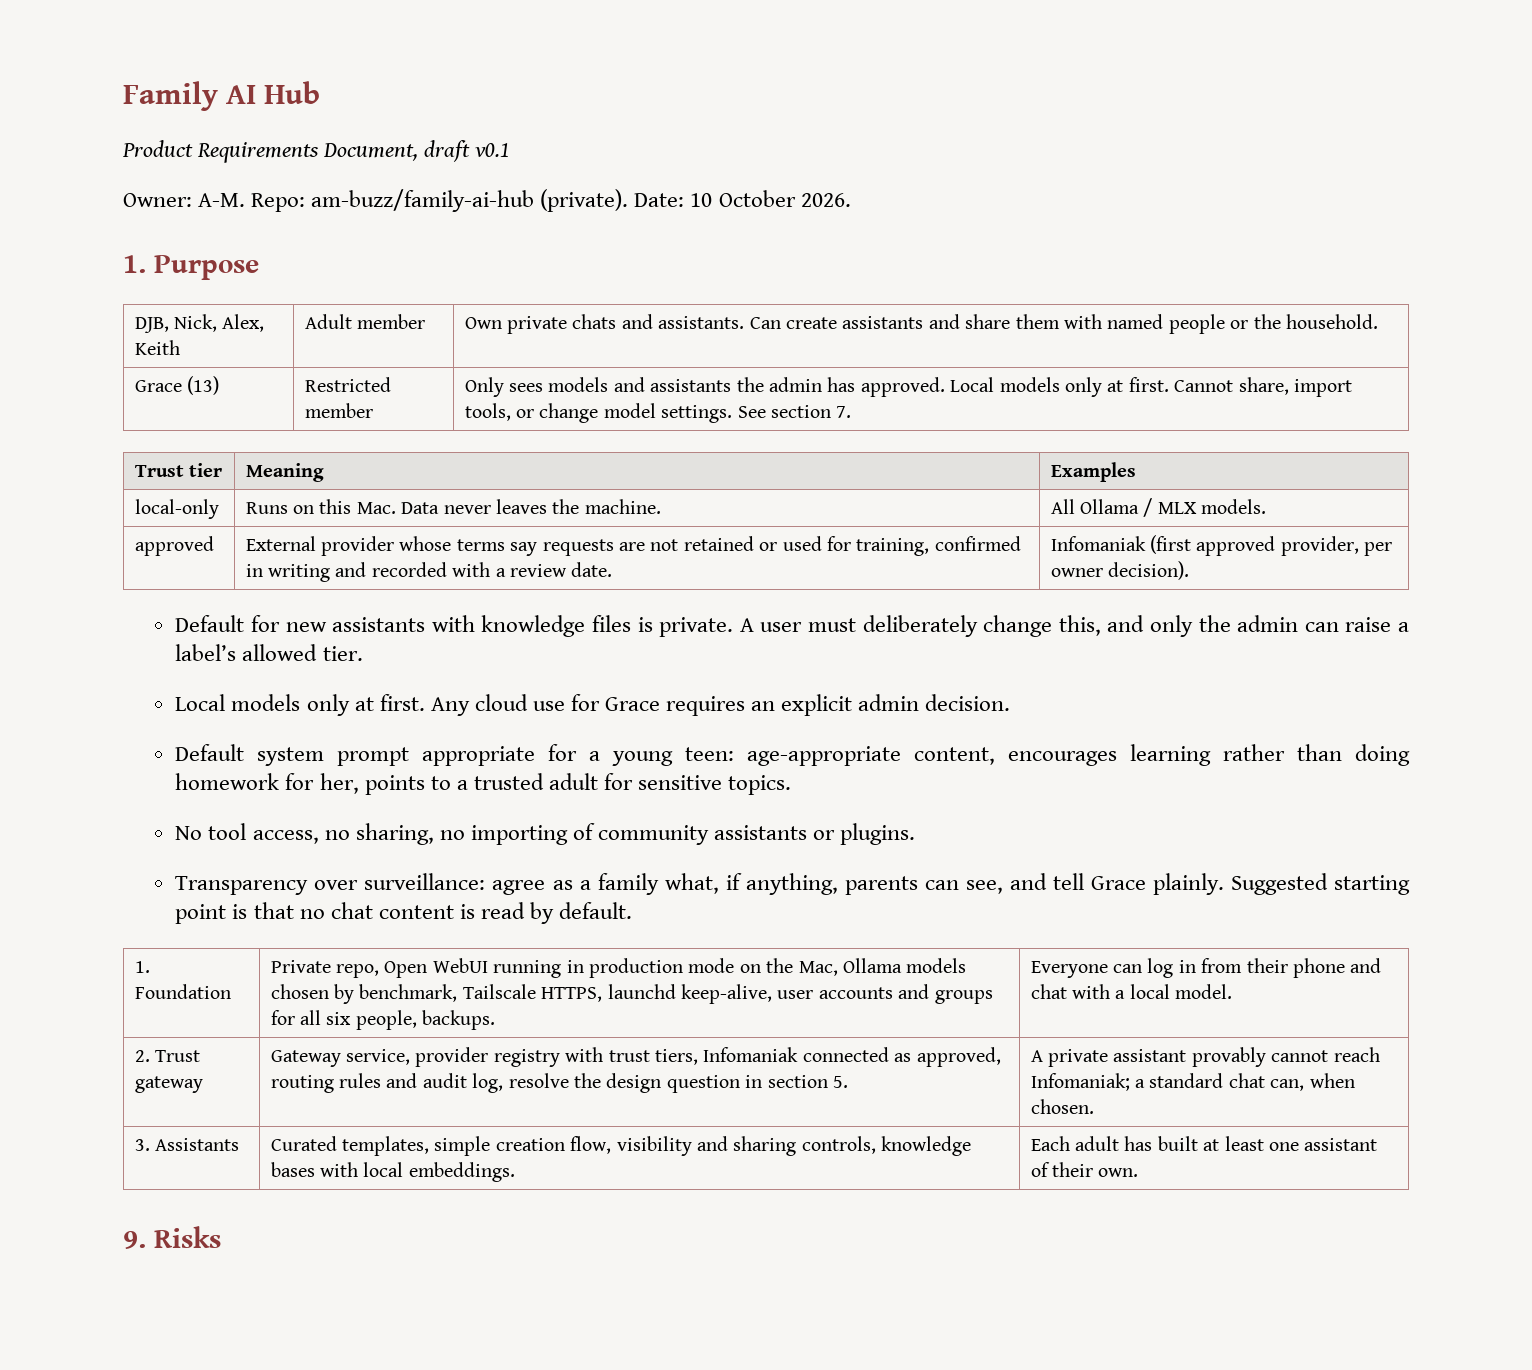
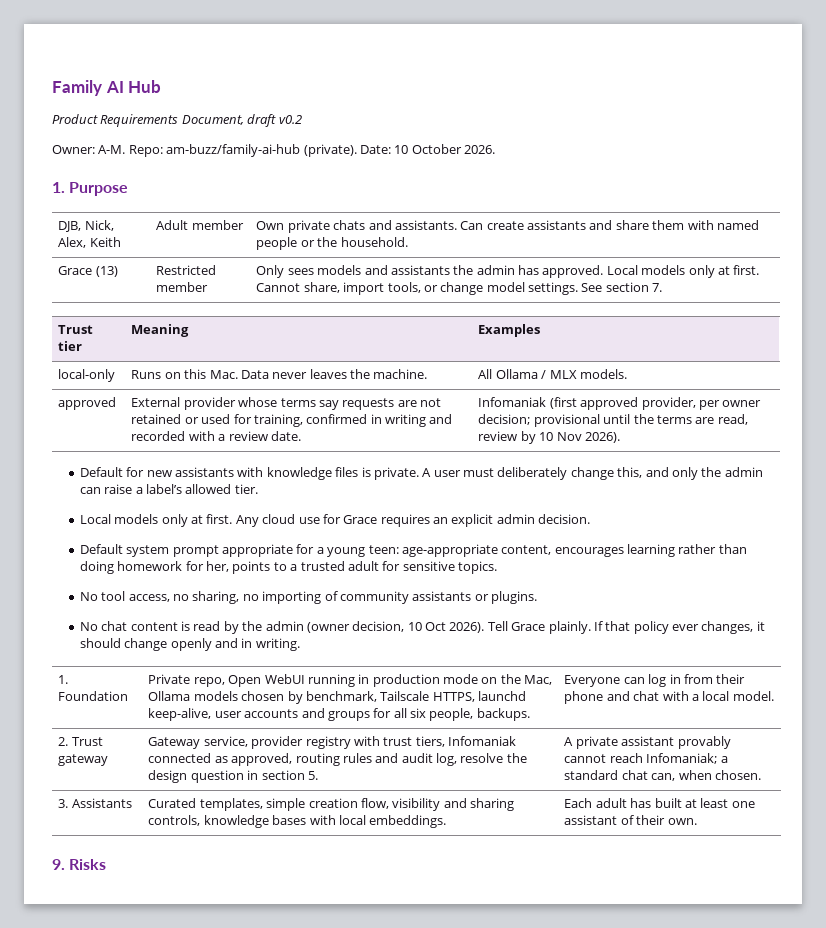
- Product Requirements Document, draft v0.1
+ Product Requirements Document, draft v0.2
- Infomaniak (first approved provider, per owner decision).
+ Infomaniak (first approved provider, per owner decision; provisional until the terms are read, review by 10 Nov 2026).
- Transparency over surveillance: agree as a family what, if anything, parents can see, and tell Grace plainly. Suggested starting point is that no chat content is read by default.
+ No chat content is read by the admin (owner decision, 10 Oct 2026). Tell Grace plainly. If that policy ever changes, it should change openly and in writing.

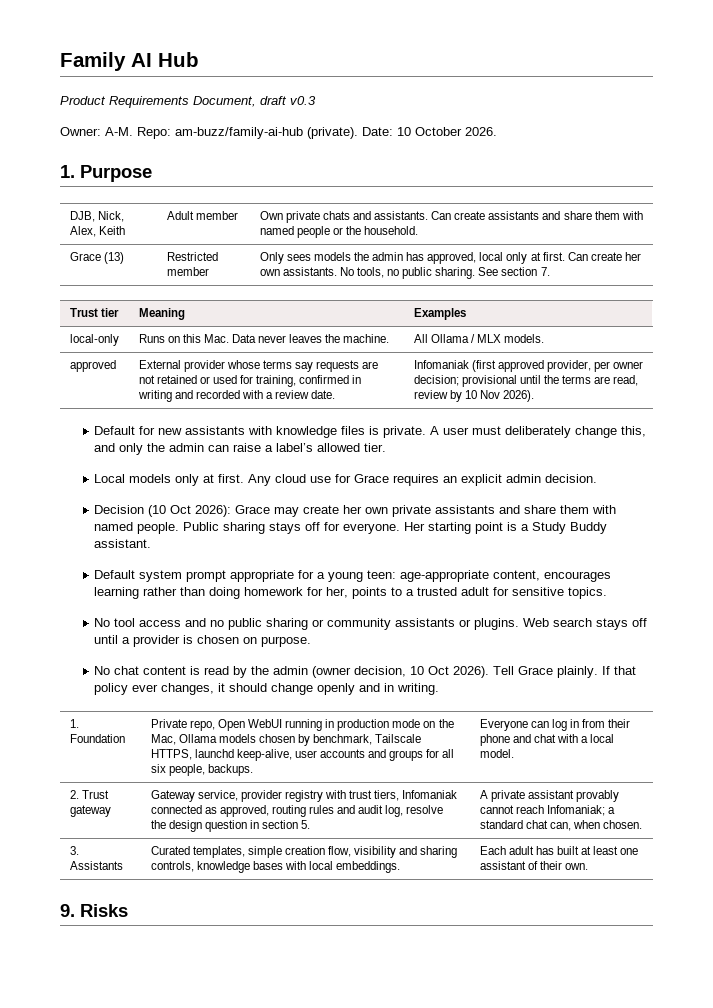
- Product Requirements Document, draft v0.2
+ Product Requirements Document, draft v0.3
- Grace (13) | Restricted member | Only sees models and assistants the admin has approved. Local models only at first. Cannot share, import tools, or change model settings. See section 7.
+ Grace (13) | Restricted member | Only sees models the admin has approved, local only at first. Can create her own assistants. No tools, no public sharing. See section 7.
+ Decision (10 Oct 2026): Grace may create her own private assistants and share them with named people. Public sharing stays off for everyone. Her starting point is a Study Buddy assistant.
- No tool access, no sharing, no importing of community assistants or plugins.
+ No tool access and no public sharing or community assistants or plugins. Web search stays off until a provider is chosen on purpose.

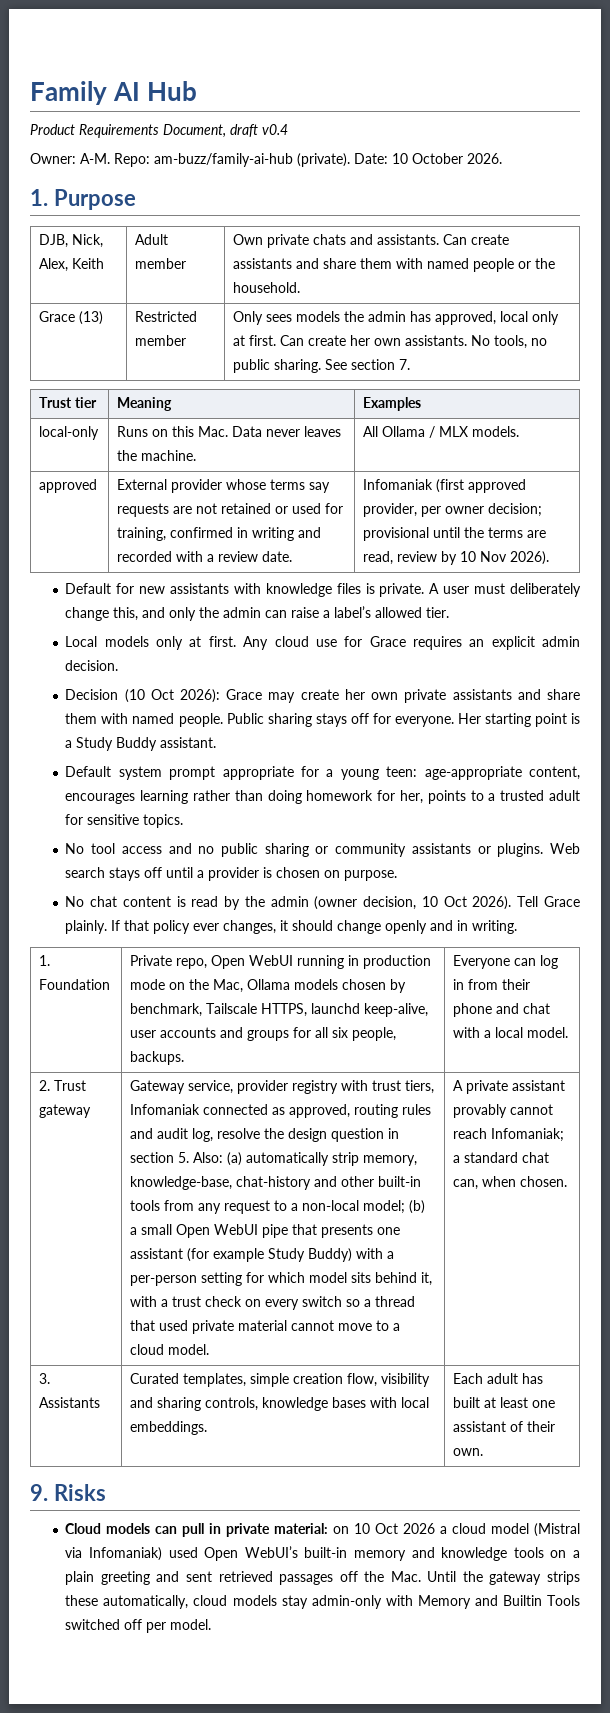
- Product Requirements Document, draft v0.3
+ Product Requirements Document, draft v0.4
- Gateway service, provider registry with trust tiers, Infomaniak connected as approved, routing rules and audit log, resolve the design question in section 5.
+ Gateway service, provider registry with trust tiers, Infomaniak connected as approved, routing rules and audit log, resolve the design question in section 5. Also: (a) automatically strip memory, knowledge-base, chat-history and other built-in tools from any request to a non-local model; (b) a small Open WebUI pipe that presents one assistant (for example Study Buddy) with a per-person setting for which model sits behind it, with a trust check on every switch so a thread that used private material cannot move to a cloud model.
+ Cloud models can pull in private material: on 10 Oct 2026 a cloud model (Mistral via Infomaniak) used Open WebUI’s built-in memory and knowledge tools on a plain greeting and sent retrieved passages off the Mac. Until the gateway strips these automatically, cloud models stay admin-only with Memory and Builtin Tools switched off per model.

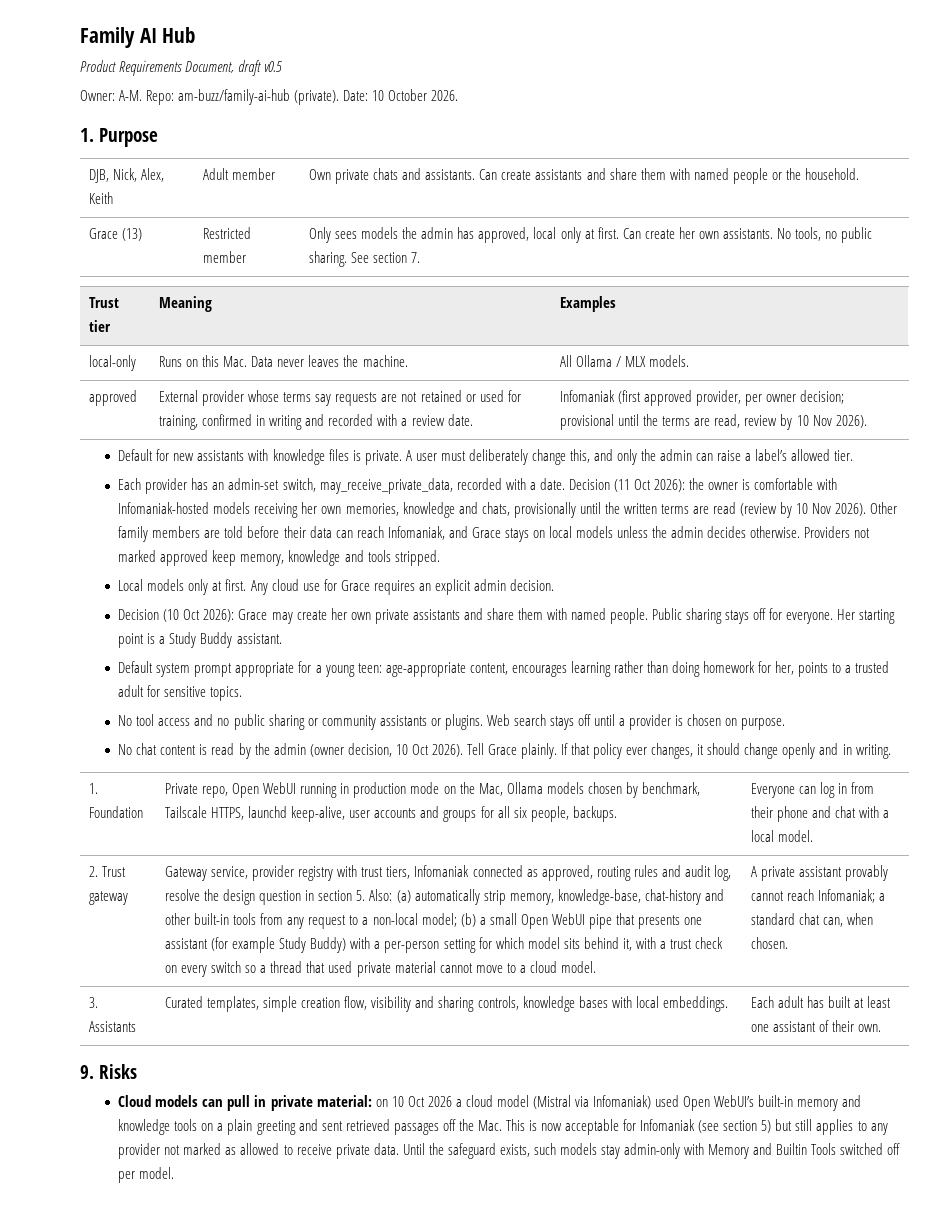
- Product Requirements Document, draft v0.4
+ Product Requirements Document, draft v0.5
+ Each provider has an admin-set switch, may_receive_private_data, recorded with a date. Decision (11 Oct 2026): the owner is comfortable with Infomaniak-hosted models receiving her own memories, knowledge and chats, provisionally until the written terms are read (review by 10 Nov 2026). Other family members are told before their data can reach Infomaniak, and Grace stays on local models unless the admin decides otherwise. Providers not marked approved keep memory, knowledge and tools stripped.
- Cloud models can pull in private material: on 10 Oct 2026 a cloud model (Mistral via Infomaniak) used Open WebUI’s built-in memory and knowledge tools on a plain greeting and sent retrieved passages off the Mac. Until the gateway strips these automatically, cloud models stay admin-only with Memory and Builtin Tools switched off per model.
+ Cloud models can pull in private material: on 10 Oct 2026 a cloud model (Mistral via Infomaniak) used Open WebUI’s built-in memory and knowledge tools on a plain greeting and sent retrieved passages off the Mac. This is now acceptable for Infomaniak (see section 5) but still applies to any provider not marked as allowed to receive private data. Until the safeguard exists, such models stay admin-only with Memory and Builtin Tools switched off per model.

